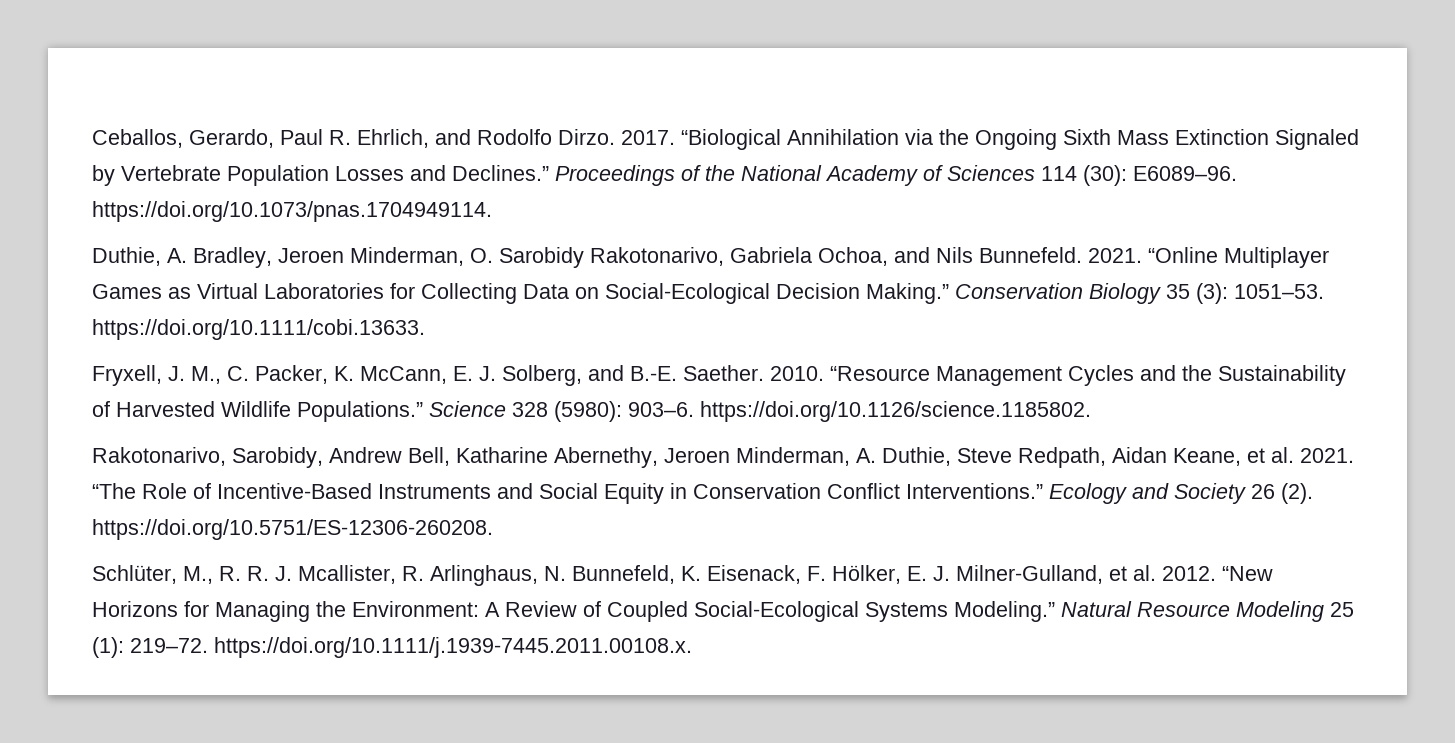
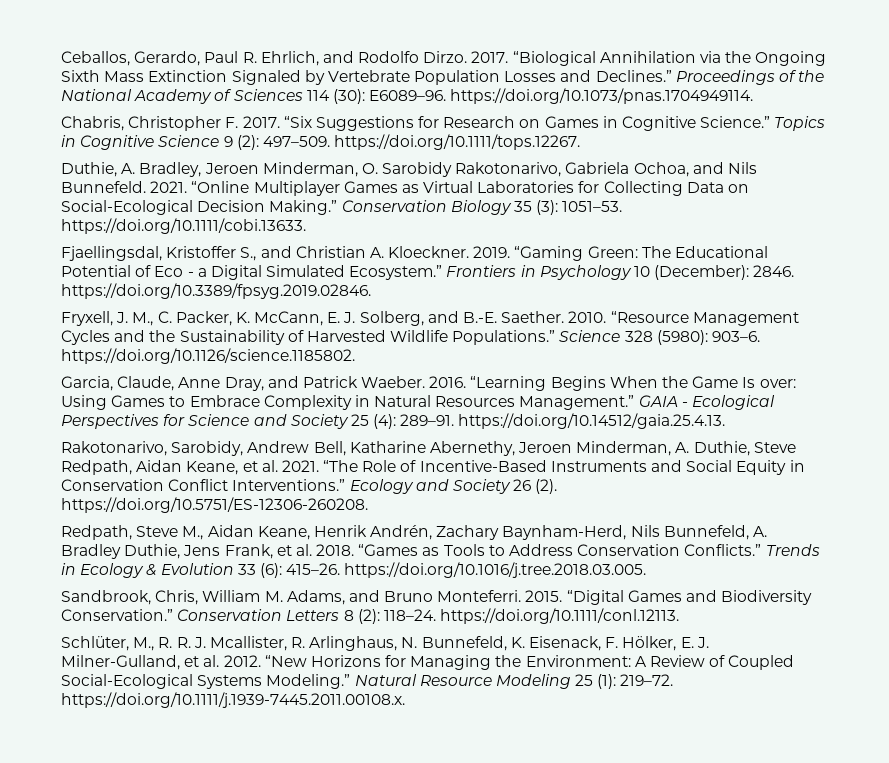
+ Chabris, Christopher F. 2017. “Six Suggestions for Research on Games in Cognitive Science.” Topics in Cognitive Science 9 (2): 497–509. https://doi.org/10.1111/tops.12267.
+ Fjaellingsdal, Kristoffer S., and Christian A. Kloeckner. 2019. “Gaming Green: The Educational Potential of Eco - a Digital Simulated Ecosystem.” Frontiers in Psychology 10 (December): 2846. https://doi.org/10.3389/fpsyg.2019.02846.
+ Garcia, Claude, Anne Dray, and Patrick Waeber. 2016. “Learning Begins When the Game Is over: Using Games to Embrace Complexity in Natural Resources Management.” GAIA - Ecological Perspectives for Science and Society 25 (4): 289–91. https://doi.org/10.14512/gaia.25.4.13.
+ Redpath, Steve M., Aidan Keane, Henrik Andrén, Zachary Baynham-Herd, Nils Bunnefeld, A. Bradley Duthie, Jens Frank, et al. 2018. “Games as Tools to Address Conservation Conflicts.” Trends in Ecology & Evolution 33 (6): 415–26. https://doi.org/10.1016/j.tree.2018.03.005.
+ Sandbrook, Chris, William M. Adams, and Bruno Monteferri. 2015. “Digital Games and Biodiversity Conservation.” Conservation Letters 8 (2): 118–24. https://doi.org/10.1111/conl.12113.

